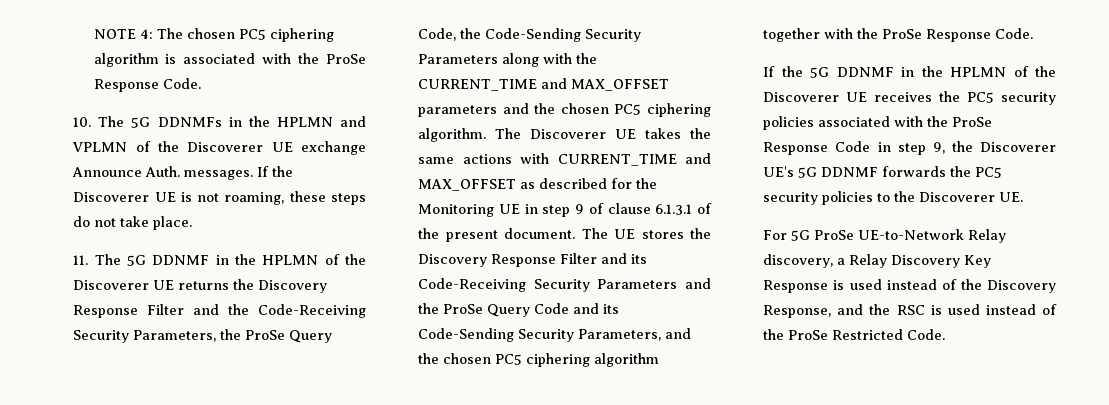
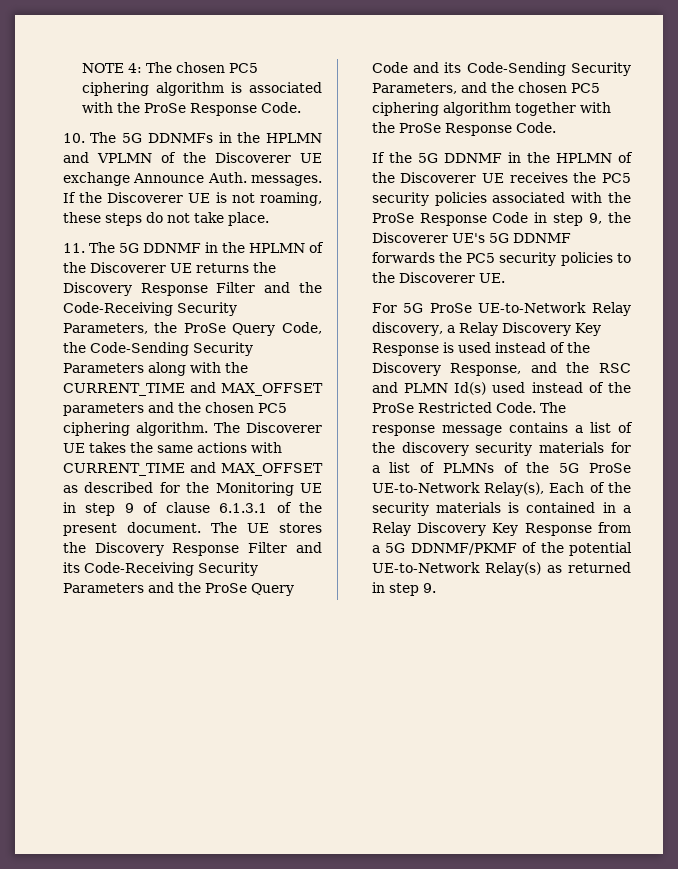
- For 5G ProSe UE-to-Network Relay discovery, a Relay Discovery Key Response is used instead of the Discovery Response, and the RSC is used instead of the ProSe Restricted Code.
+ For 5G ProSe UE-to-Network Relay discovery, a Relay Discovery Key Response is used instead of the Discovery Response, and the RSC and PLMN Id(s) used instead of the ProSe Restricted Code.
+ The response message contains a list of the discovery security materials for a list of PLMNs of the 5G ProSe UE-to-Network Relay(s), Each of the security materials is contained in a Relay Discovery Key Response from a 5G DDNMF/PKMF of the potential UE-to-Network Relay(s) as returned in step 9.

